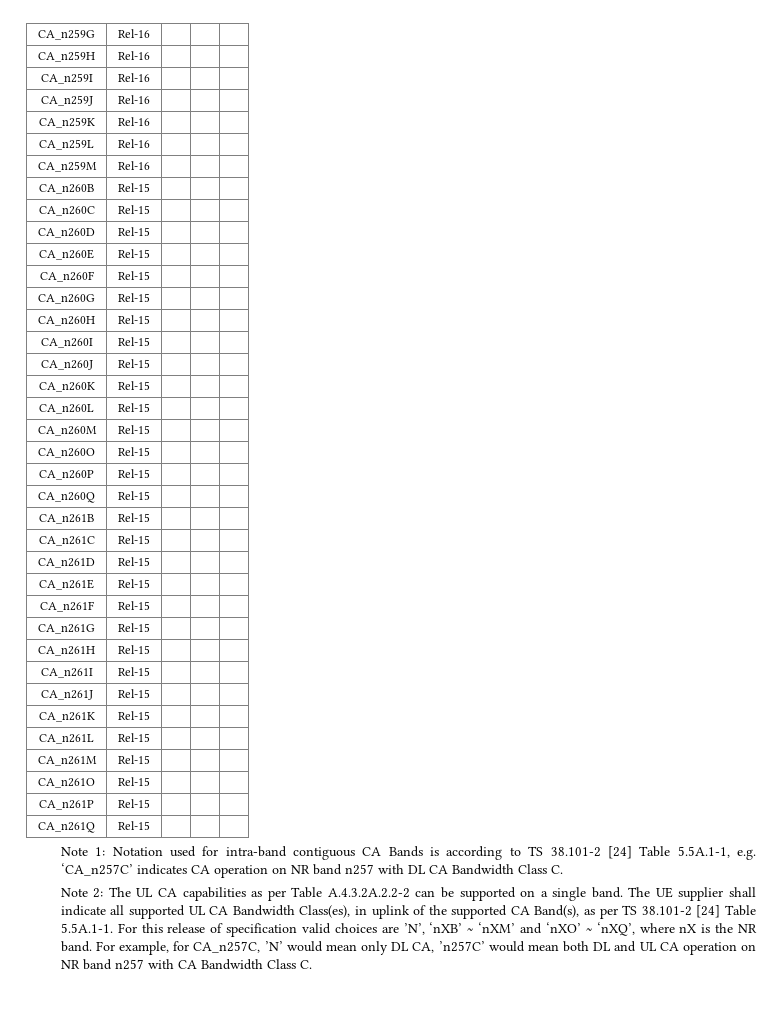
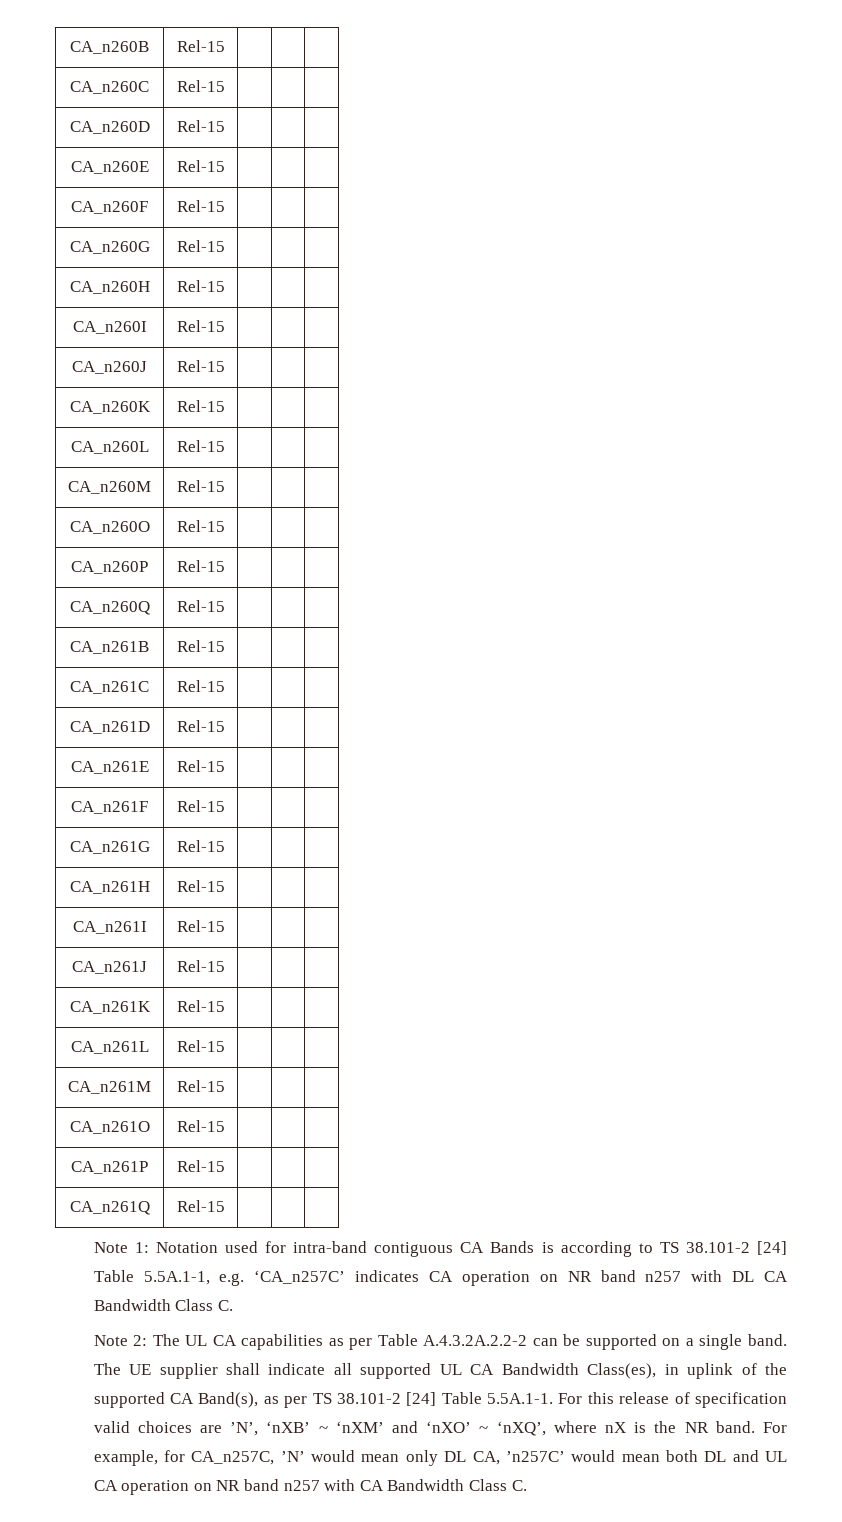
- CA_n259G | Rel-16 | | |
- CA_n259H | Rel-16 | | |
- CA_n259I | Rel-16 | | |
- CA_n259J | Rel-16 | | |
- CA_n259K | Rel-16 | | |
- CA_n259L | Rel-16 | | |
- CA_n259M | Rel-16 | | |

